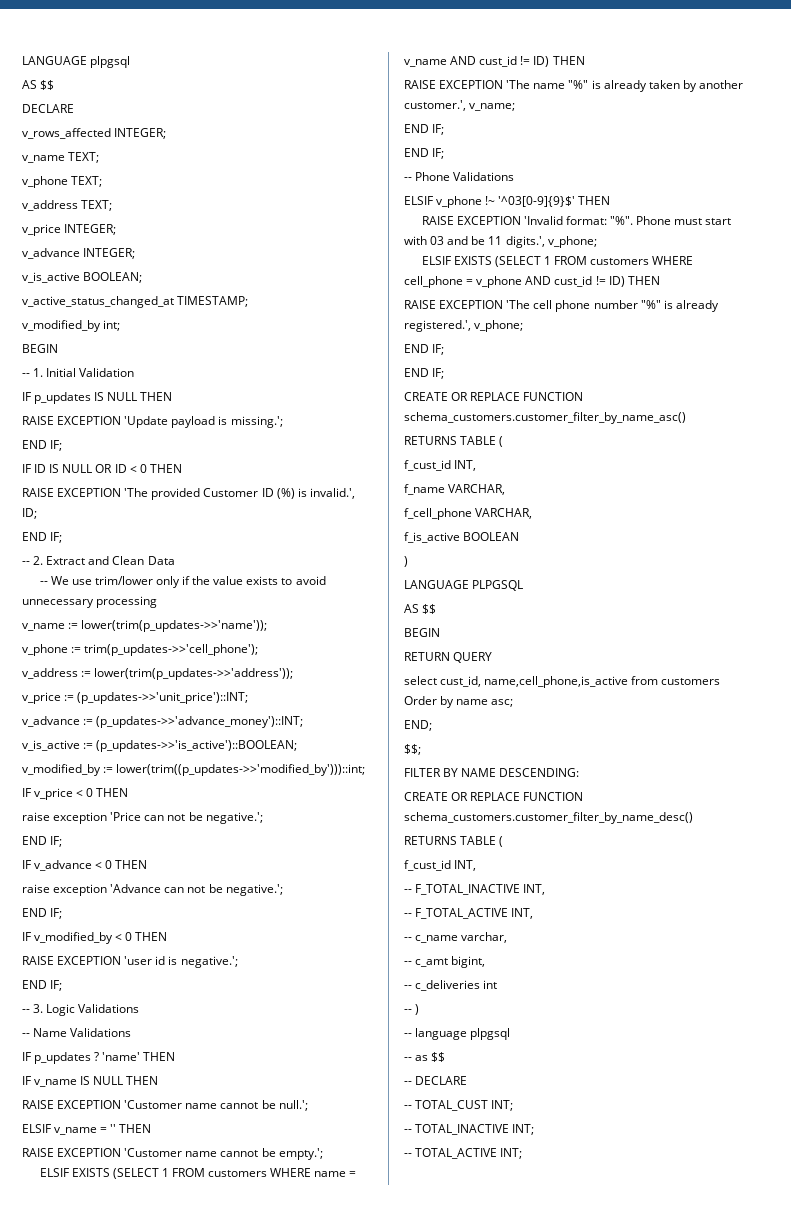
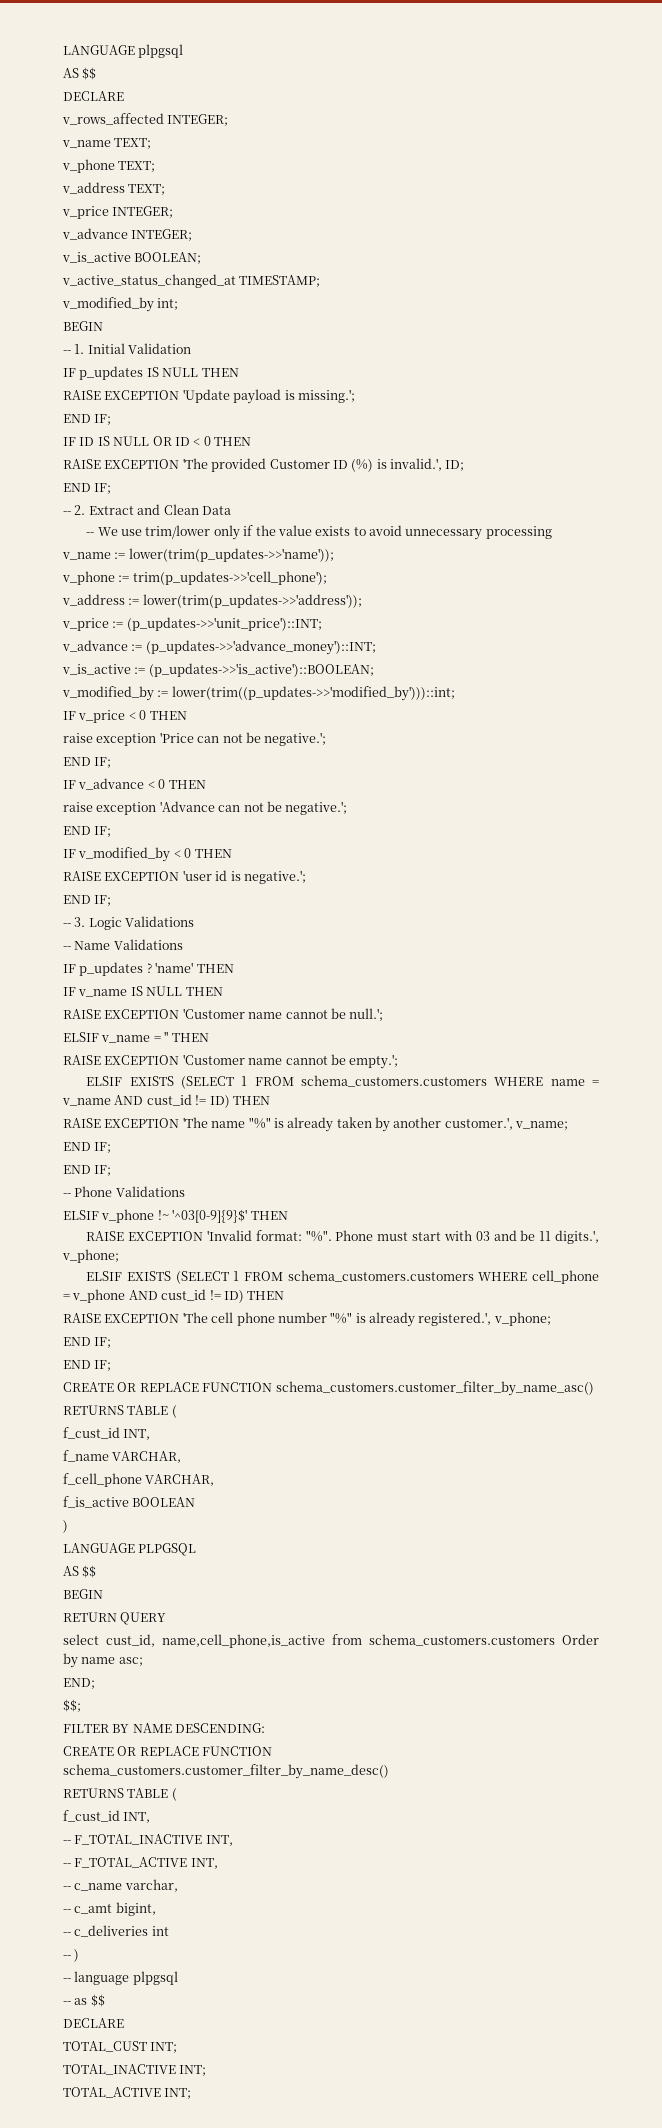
- ELSIF EXISTS (SELECT 1 FROM customers WHERE name = v_name AND cust_id != ID) THEN
+ ELSIF EXISTS (SELECT 1 FROM schema_customers.customers WHERE name = v_name AND cust_id != ID) THEN
- ELSIF EXISTS (SELECT 1 FROM customers WHERE cell_phone = v_phone AND cust_id != ID) THEN
+ ELSIF EXISTS (SELECT 1 FROM schema_customers.customers WHERE cell_phone = v_phone AND cust_id != ID) THEN
- select cust_id, name,cell_phone,is_active from customers Order by name asc;
+ select cust_id, name,cell_phone,is_active from schema_customers.customers Order by name asc;
  -- as $$
- -- DECLARE
- -- TOTAL_CUST INT;
+ DECLARE
+ TOTAL_CUST INT;
- -- TOTAL_INACTIVE INT;
+ TOTAL_INACTIVE INT;
- -- TOTAL_ACTIVE INT;
+ TOTAL_ACTIVE INT;

